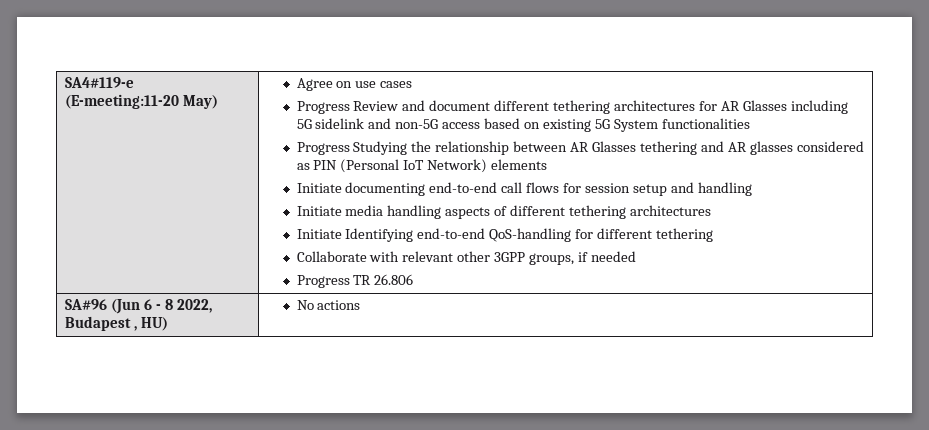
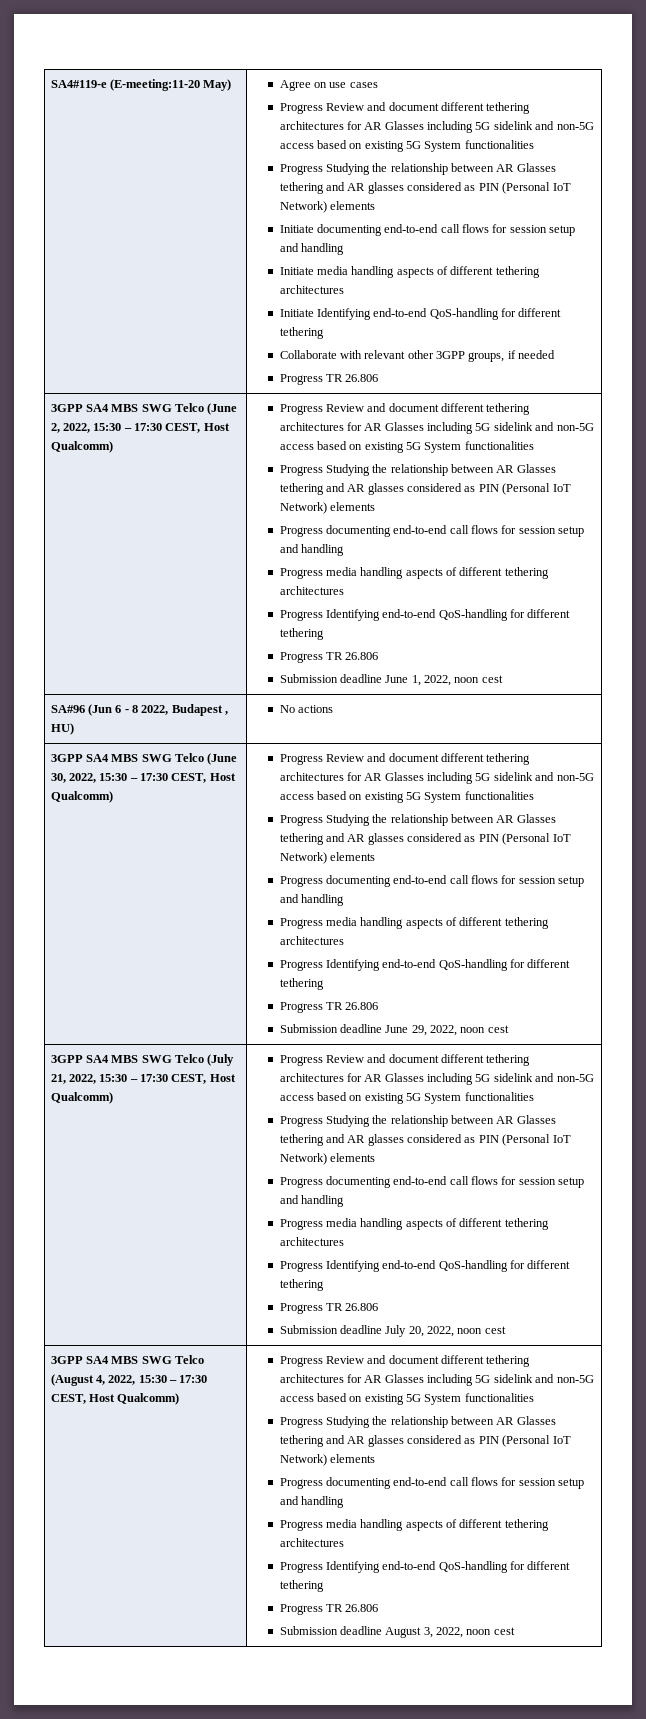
+ 3GPP SA4 MBS SWG Telco (June 2, 2022, 15:30 – 17:30 CEST, Host Qualcomm) | Progress Review and document different tethering architectures for AR Glasses including 5G sidelink and non-5G access based on existing 5G System functionalities
+ Progress Studying the relationship between AR Glasses tethering and AR glasses considered as PIN (Personal IoT Network) elements
+ Progress documenting end-to-end call flows for session setup and handling
+ Progress media handling aspects of different tethering architectures
+ Progress Identifying end-to-end QoS-handling for different tethering
+ Progress TR 26.806
+ Submission deadline June 1, 2022, noon cest
+ 3GPP SA4 MBS SWG Telco (June 30, 2022, 15:30 – 17:30 CEST, Host Qualcomm) | Progress Review and document different tethering architectures for AR Glasses including 5G sidelink and non-5G access based on existing 5G System functionalities
+ Progress Studying the relationship between AR Glasses tethering and AR glasses considered as PIN (Personal IoT Network) elements
+ Progress documenting end-to-end call flows for session setup and handling
+ Progress media handling aspects of different tethering architectures
+ Progress Identifying end-to-end QoS-handling for different tethering
+ Progress TR 26.806
+ Submission deadline June 29, 2022, noon cest
+ 3GPP SA4 MBS SWG Telco (July 21, 2022, 15:30 – 17:30 CEST, Host Qualcomm) | Progress Review and document different tethering architectures for AR Glasses including 5G sidelink and non-5G access based on existing 5G System functionalities
+ Progress Studying the relationship between AR Glasses tethering and AR glasses considered as PIN (Personal IoT Network) elements
+ Progress documenting end-to-end call flows for session setup and handling
+ Progress media handling aspects of different tethering architectures
+ Progress Identifying end-to-end QoS-handling for different tethering
+ Progress TR 26.806
+ Submission deadline July 20, 2022, noon cest
+ 3GPP SA4 MBS SWG Telco (August 4, 2022, 15:30 – 17:30 CEST, Host Qualcomm) | Progress Review and document different tethering architectures for AR Glasses including 5G sidelink and non-5G access based on existing 5G System functionalities
+ Progress Studying the relationship between AR Glasses tethering and AR glasses considered as PIN (Personal IoT Network) elements
+ Progress documenting end-to-end call flows for session setup and handling
+ Progress media handling aspects of different tethering architectures
+ Progress Identifying end-to-end QoS-handling for different tethering
+ Progress TR 26.806
+ Submission deadline August 3, 2022, noon cest

